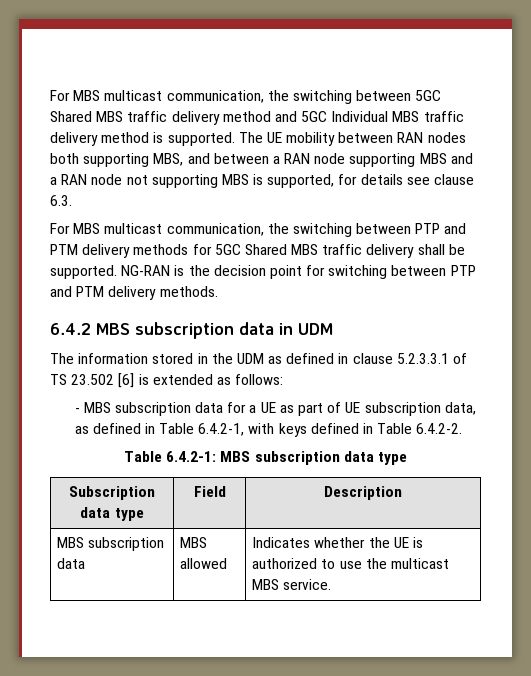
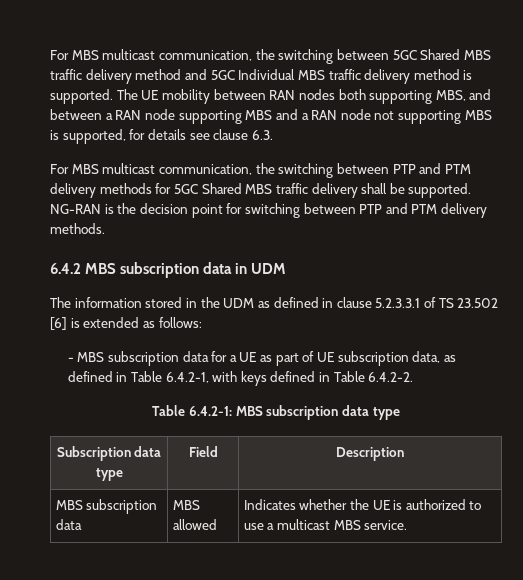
- MBS subscription data | MBS allowed | Indicates whether the UE is authorized to use the multicast MBS service.
+ MBS subscription data | MBS allowed | Indicates whether the UE is authorized to use a multicast MBS service.

